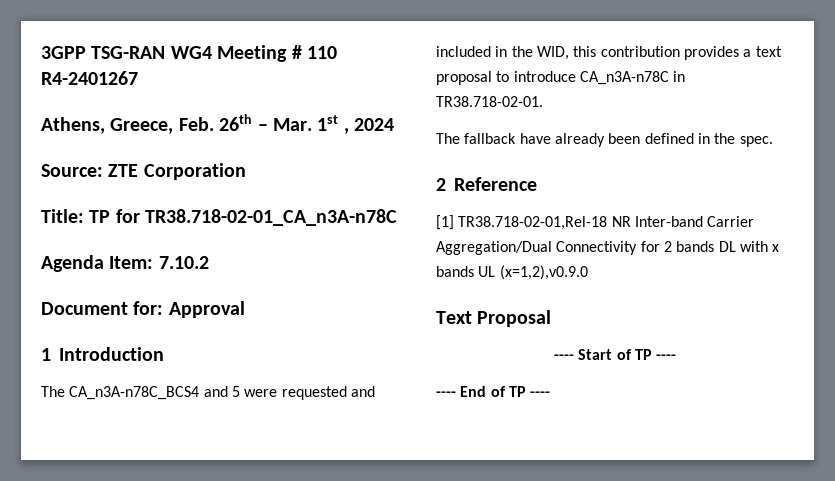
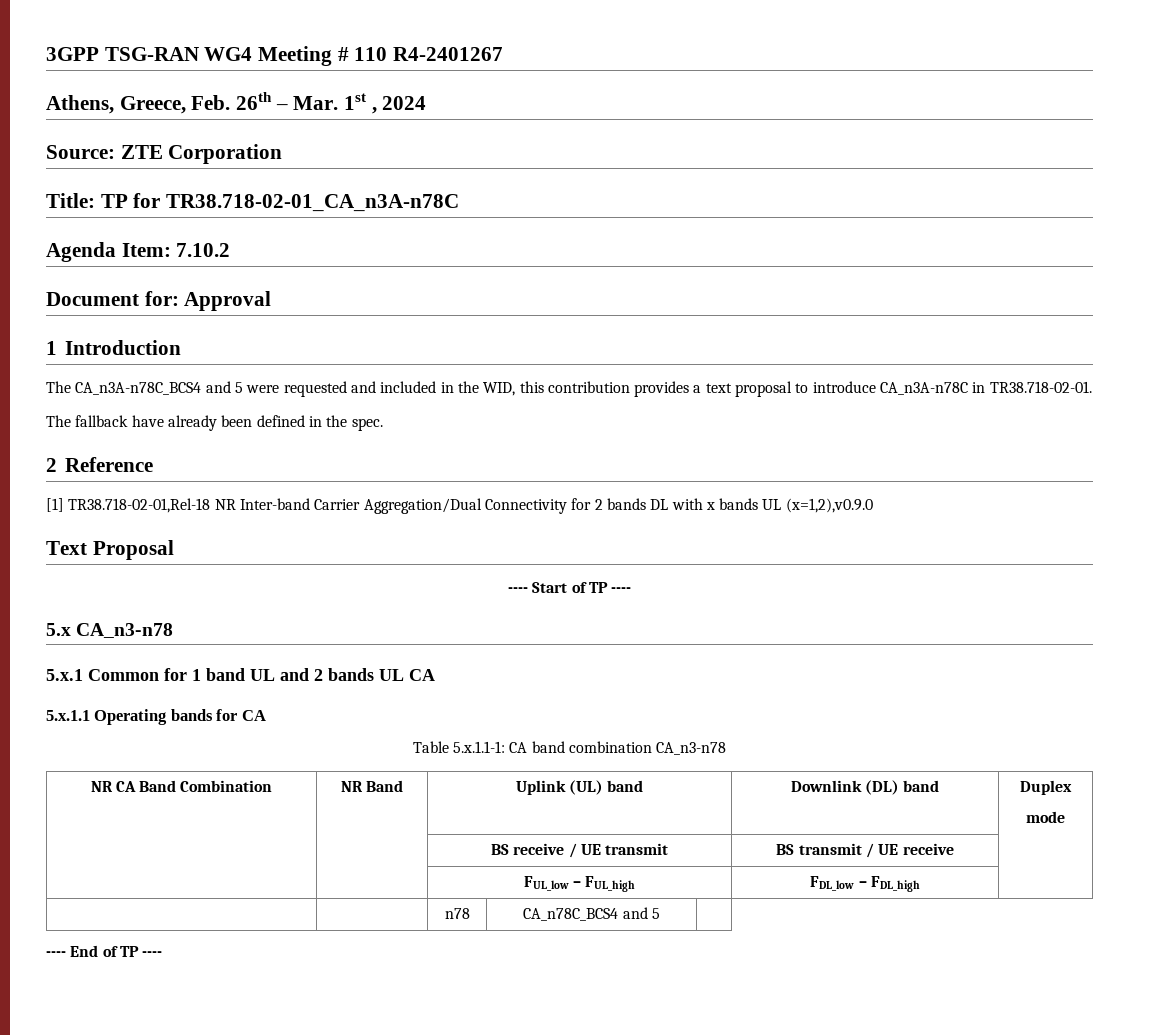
+ 5.x CA_n3-n78
+ 5.x.1 Common for 1 band UL and 2 bands UL CA
+ 5.x.1.1 Operating bands for CA
+ Table 5.x.1.1-1: CA band combination CA_n3-n78
+ NR CA Band Combination | NR Band | Uplink (UL) band | Downlink (DL) band | Duplex
+ mode
+ | | BS receive / UE transmit | BS transmit / UE receive |
+ | | FUL_low – FUL_high | FDL_low – FDL_high |
+ | | n78 | CA_n78C_BCS4 and 5 |

